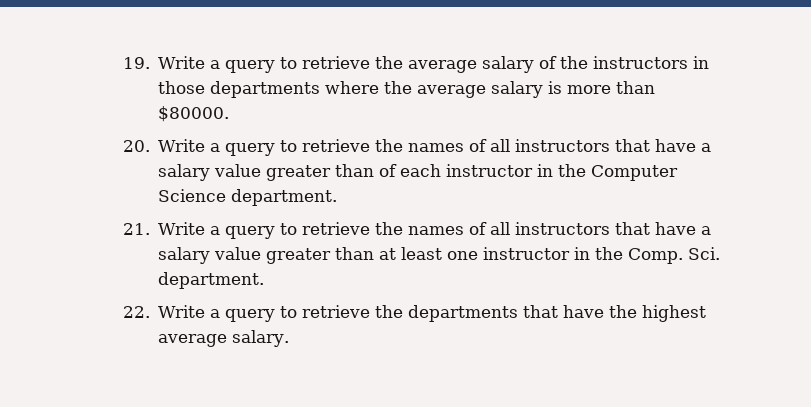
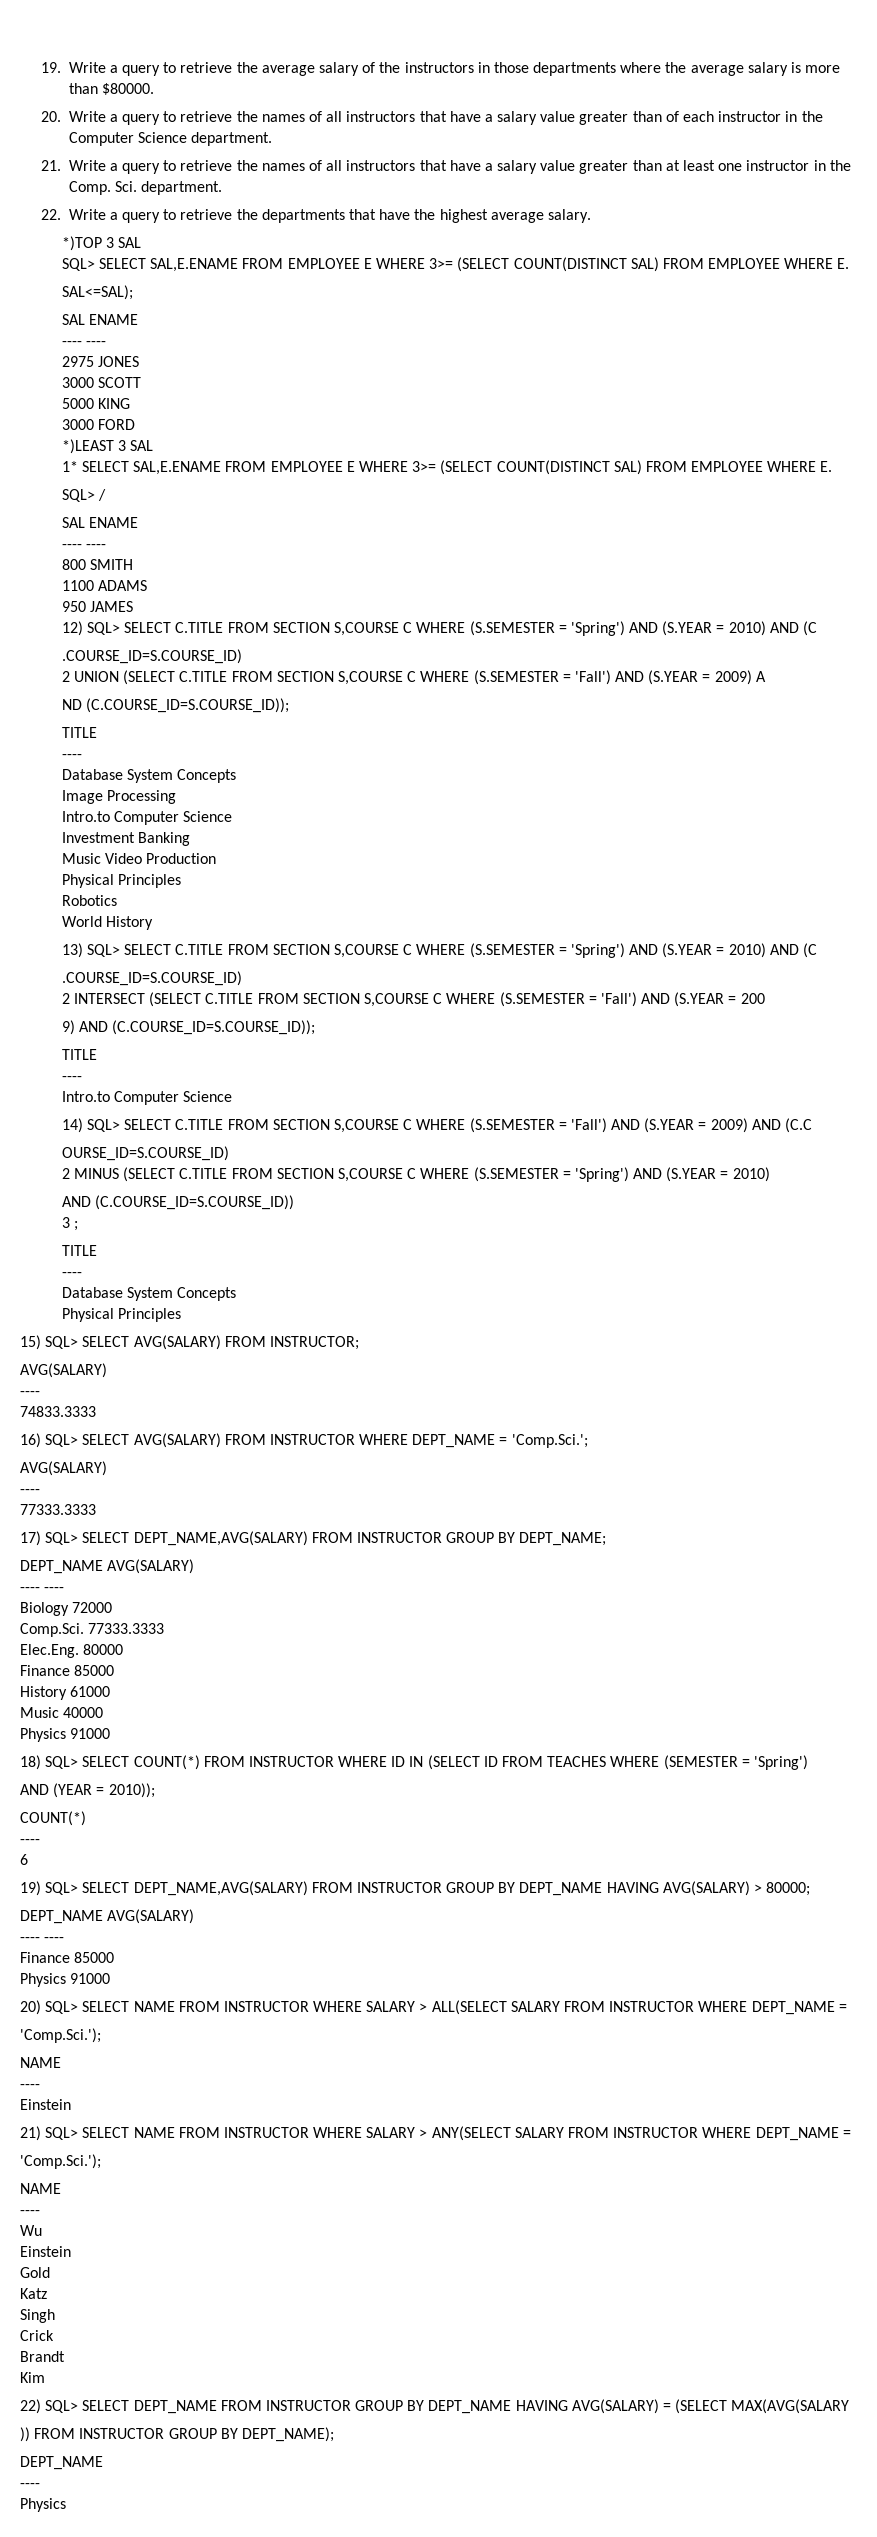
+ *)TOP 3 SAL
+ SQL> SELECT SAL,E.ENAME FROM EMPLOYEE E WHERE 3>= (SELECT COUNT(DISTINCT SAL) FROM EMPLOYEE WHERE E.
+ SAL<=SAL);
+ SAL ENAME
+ ---- ----
+ 2975 JONES
+ 3000 SCOTT
+ 5000 KING
+ 3000 FORD
+ *)LEAST 3 SAL
+ 1* SELECT SAL,E.ENAME FROM EMPLOYEE E WHERE 3>= (SELECT COUNT(DISTINCT SAL) FROM EMPLOYEE WHERE E.
+ SQL> /
+ SAL ENAME
+ ---- ----
+ 800 SMITH
+ 1100 ADAMS
+ 950 JAMES
+ 12) SQL> SELECT C.TITLE FROM SECTION S,COURSE C WHERE (S.SEMESTER = 'Spring') AND (S.YEAR = 2010) AND (C
+ .COURSE_ID=S.COURSE_ID)
+ 2 UNION (SELECT C.TITLE FROM SECTION S,COURSE C WHERE (S.SEMESTER = 'Fall') AND (S.YEAR = 2009) A
+ ND (C.COURSE_ID=S.COURSE_ID));
+ TITLE
+ ----
+ Database System Concepts
+ Image Processing
+ Intro.to Computer Science
+ Investment Banking
+ Music Video Production
+ Physical Principles
+ Robotics
+ World History
+ 13) SQL> SELECT C.TITLE FROM SECTION S,COURSE C WHERE (S.SEMESTER = 'Spring') AND (S.YEAR = 2010) AND (C
+ .COURSE_ID=S.COURSE_ID)
+ 2 INTERSECT (SELECT C.TITLE FROM SECTION S,COURSE C WHERE (S.SEMESTER = 'Fall') AND (S.YEAR = 200
+ 9) AND (C.COURSE_ID=S.COURSE_ID));
+ TITLE
+ ----
+ Intro.to Computer Science
+ 14) SQL> SELECT C.TITLE FROM SECTION S,COURSE C WHERE (S.SEMESTER = 'Fall') AND (S.YEAR = 2009) AND (C.C
+ OURSE_ID=S.COURSE_ID)
+ 2 MINUS (SELECT C.TITLE FROM SECTION S,COURSE C WHERE (S.SEMESTER = 'Spring') AND (S.YEAR = 2010)
+ AND (C.COURSE_ID=S.COURSE_ID))
+ 3 ;
+ TITLE
+ ----
+ Database System Concepts
+ Physical Principles
+ 15) SQL> SELECT AVG(SALARY) FROM INSTRUCTOR;
+ AVG(SALARY)
+ ----
+ 74833.3333
+ 16) SQL> SELECT AVG(SALARY) FROM INSTRUCTOR WHERE DEPT_NAME = 'Comp.Sci.';
+ AVG(SALARY)
+ ----
+ 77333.3333
+ 17) SQL> SELECT DEPT_NAME,AVG(SALARY) FROM INSTRUCTOR GROUP BY DEPT_NAME;
+ DEPT_NAME AVG(SALARY)
+ ---- ----
+ Biology 72000
+ Comp.Sci. 77333.3333
+ Elec.Eng. 80000
+ Finance 85000
+ History 61000
+ Music 40000
+ Physics 91000
+ 18) SQL> SELECT COUNT(*) FROM INSTRUCTOR WHERE ID IN (SELECT ID FROM TEACHES WHERE (SEMESTER = 'Spring')
+ AND (YEAR = 2010));
+ COUNT(*)
+ ----
+ 6
+ 19) SQL> SELECT DEPT_NAME,AVG(SALARY) FROM INSTRUCTOR GROUP BY DEPT_NAME HAVING AVG(SALARY) > 80000;
+ DEPT_NAME AVG(SALARY)
+ ---- ----
+ Finance 85000
+ Physics 91000
+ 20) SQL> SELECT NAME FROM INSTRUCTOR WHERE SALARY > ALL(SELECT SALARY FROM INSTRUCTOR WHERE DEPT_NAME =
+ 'Comp.Sci.');
+ NAME
+ ----
+ Einstein
+ 21) SQL> SELECT NAME FROM INSTRUCTOR WHERE SALARY > ANY(SELECT SALARY FROM INSTRUCTOR WHERE DEPT_NAME =
+ 'Comp.Sci.');
+ NAME
+ ----
+ Wu
+ Einstein
+ Gold
+ Katz
+ Singh
+ Crick
+ Brandt
+ Kim
+ 22) SQL> SELECT DEPT_NAME FROM INSTRUCTOR GROUP BY DEPT_NAME HAVING AVG(SALARY) = (SELECT MAX(AVG(SALARY
+ )) FROM INSTRUCTOR GROUP BY DEPT_NAME);
+ DEPT_NAME
+ ----
+ Physics

